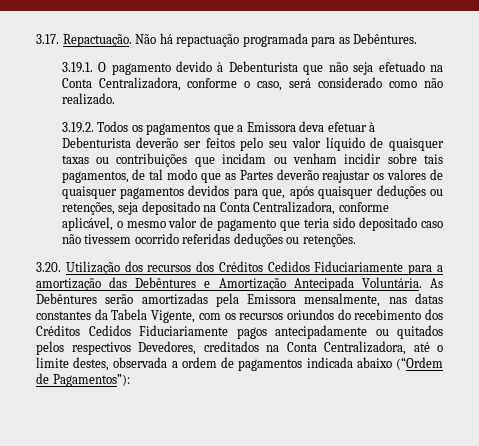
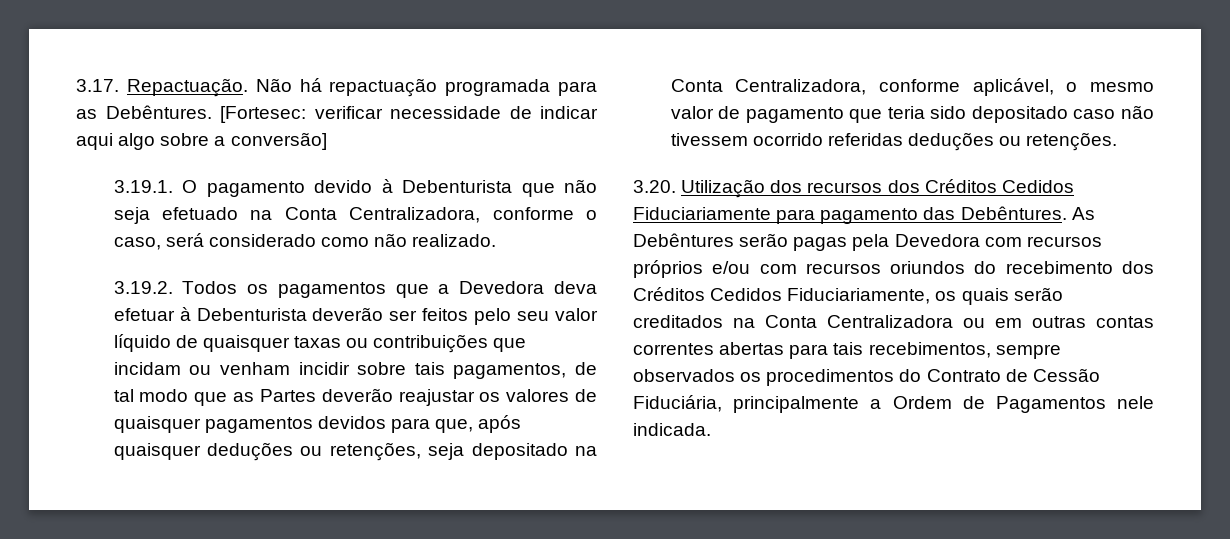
+ [Fortesec: verificar necessidade de indicar aqui algo sobre a conversão]
- 3.19.2. Todos os pagamentos que a Emissora deva efetuar à Debenturista deverão ser feitos pelo seu valor líquido de quaisquer taxas ou contribuições que incidam ou venham incidir sobre tais pagamentos, de tal modo que as Partes deverão reajustar os valores de quaisquer pagamentos devidos para que, após quaisquer deduções ou retenções, seja depositado na Conta Centralizadora, conforme aplicável, o mesmo valor de pagamento que teria sido depositado caso não tivessem ocorrido referidas deduções ou retenções.
+ 3.19.2. Todos os pagamentos que a Devedora deva efetuar à Debenturista deverão ser feitos pelo seu valor líquido de quaisquer taxas ou contribuições que incidam ou venham incidir sobre tais pagamentos, de tal modo que as Partes deverão reajustar os valores de quaisquer pagamentos devidos para que, após quaisquer deduções ou retenções, seja depositado na Conta Centralizadora, conforme aplicável, o mesmo valor de pagamento que teria sido depositado caso não tivessem ocorrido referidas deduções ou retenções.
- 3.20. Utilização dos recursos dos Créditos Cedidos Fiduciariamente para a amortização das Debêntures e Amortização Antecipada Voluntária. As Debêntures serão amortizadas pela Emissora mensalmente, nas datas constantes da Tabela Vigente, com os recursos oriundos do recebimento dos Créditos Cedidos Fiduciariamente pagos antecipadamente ou quitados pelos respectivos Devedores, creditados na Conta Centralizadora, até o limite destes, observada a ordem de pagamentos indicada abaixo (“Ordem de Pagamentos”):
+ 3.20. Utilização dos recursos dos Créditos Cedidos Fiduciariamente para pagamento das Debêntures. As Debêntures serão pagas pela Devedora com recursos próprios e/ou com recursos oriundos do recebimento dos Créditos Cedidos Fiduciariamente, os quais serão creditados na Conta Centralizadora ou em outras contas correntes abertas para tais recebimentos, sempre observados os procedimentos do Contrato de Cessão Fiduciária, principalmente a Ordem de Pagamentos nele indicada.

